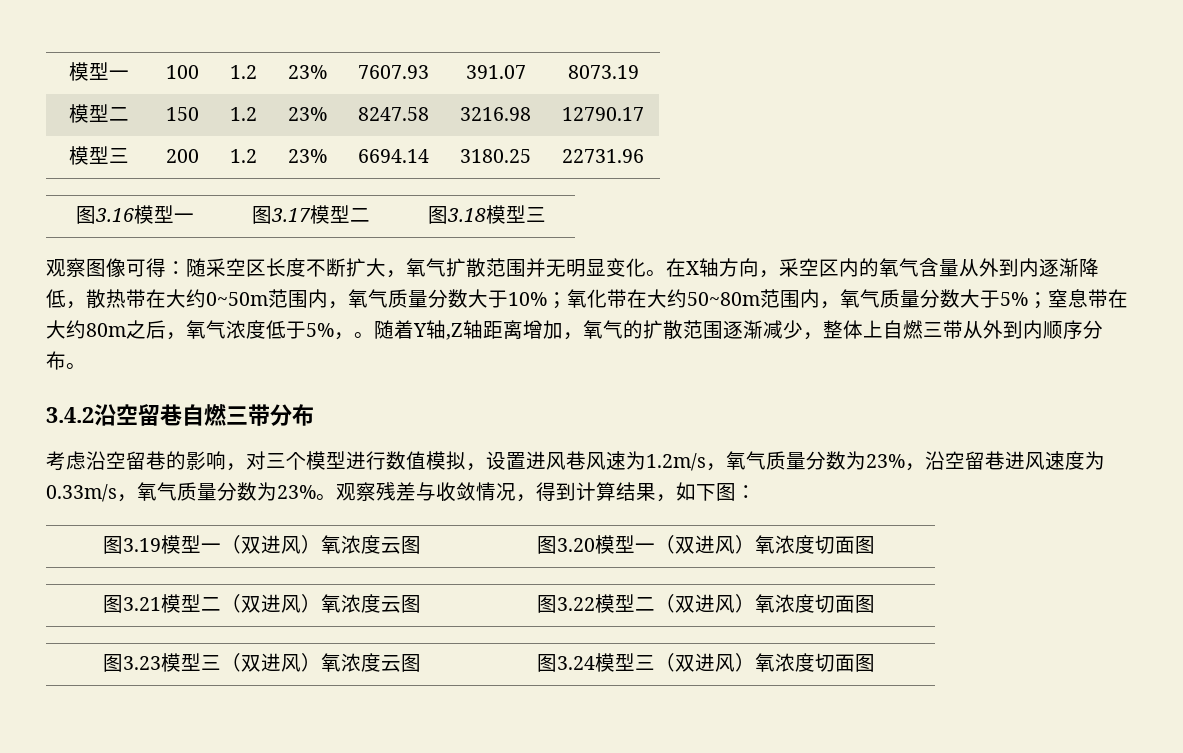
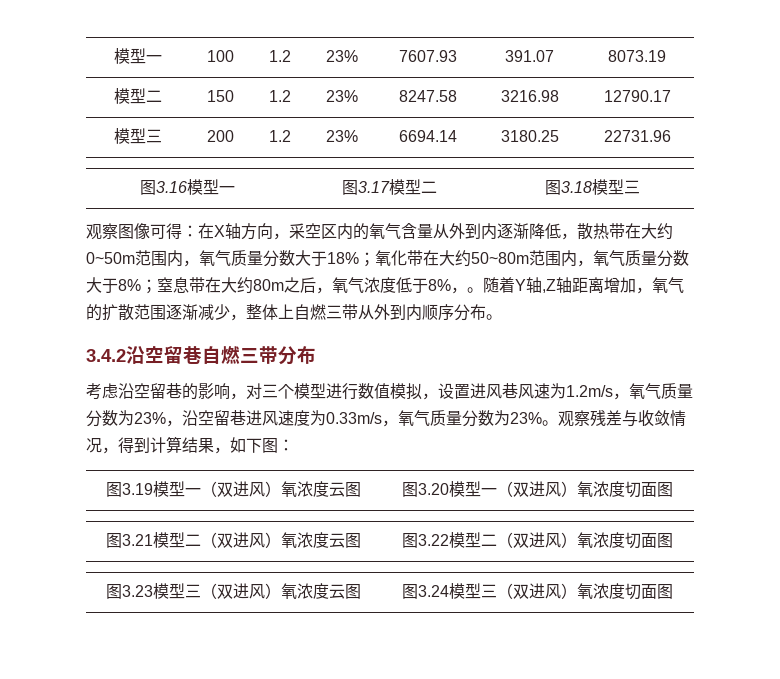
- 观察图像可得：随采空区长度不断扩大，氧气扩散范围并无明显变化。在X轴方向，采空区内的氧气含量从外到内逐渐降低，散热带在大约0~50m范围内，氧气质量分数大于10%；氧化带在大约50~80m范围内，氧气质量分数大于5%；窒息带在大约80m之后，氧气浓度低于5%，。
+ 观察图像可得：在X轴方向，采空区内的氧气含量从外到内逐渐降低，散热带在大约0~50m范围内，氧气质量分数大于18%；氧化带在大约50~80m范围内，氧气质量分数大于8%；窒息带在大约80m之后，氧气浓度低于8%，。

